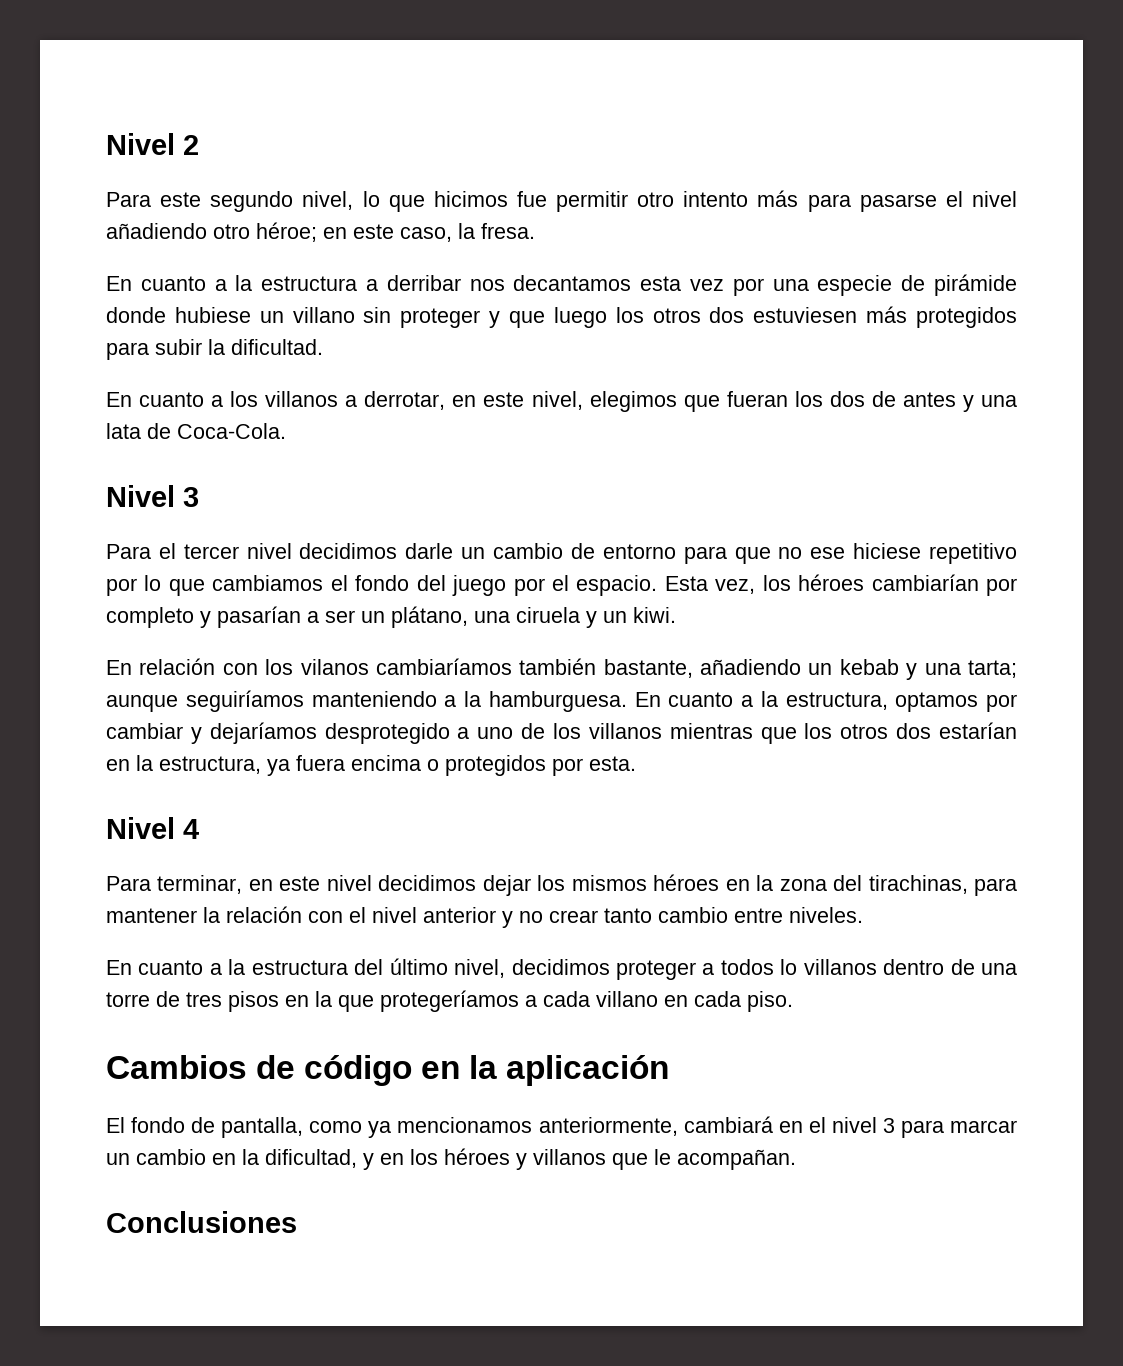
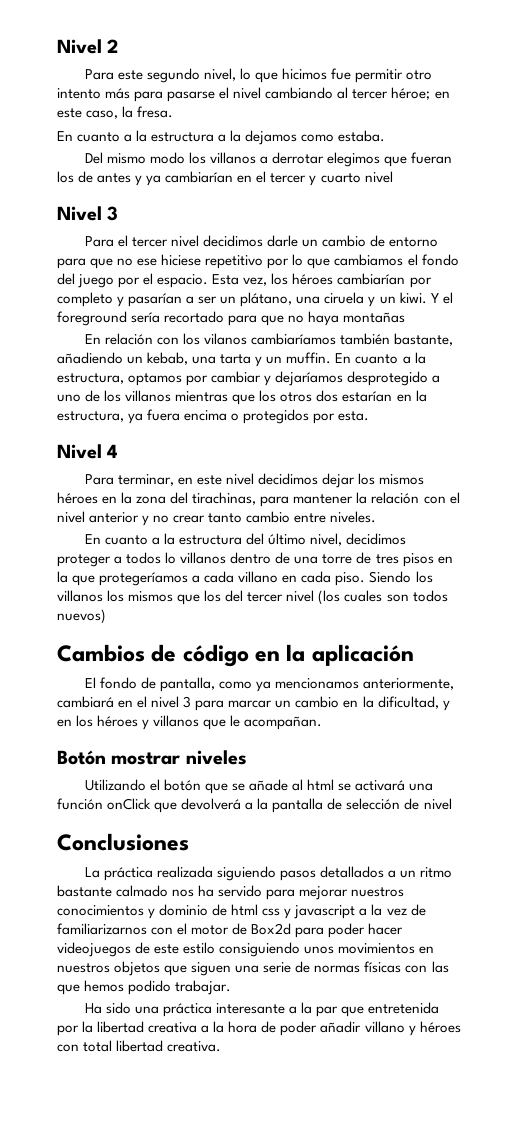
- Para este segundo nivel, lo que hicimos fue permitir otro intento más para pasarse el nivel añadiendo otro héroe; en este caso, la fresa.
+ Para este segundo nivel, lo que hicimos fue permitir otro intento más para pasarse el nivel cambiando al tercer héroe; en este caso, la fresa.
- En cuanto a la estructura a derribar nos decantamos esta vez por una especie de pirámide donde hubiese un villano sin proteger y que luego los otros dos estuviesen más protegidos para subir la dificultad.
- En cuanto a los villanos a derrotar, en este nivel, elegimos que fueran los dos de antes y una lata de Coca-Cola.
+ En cuanto a la estructura a la dejamos como estaba.
+ Del mismo modo los villanos a derrotar elegimos que fueran los de antes y ya cambiarían en el tercer y cuarto nivel
+ Y el foreground sería recortado para que no haya montañas
- En relación con los vilanos cambiaríamos también bastante, añadiendo un kebab y una tarta; aunque seguiríamos manteniendo a la hamburguesa.
+ En relación con los vilanos cambiaríamos también bastante, añadiendo un kebab, una tarta y un muffin.
+ Siendo los villanos los mismos que los del tercer nivel (los cuales son todos nuevos)
+ Botón mostrar niveles
+ Utilizando el botón que se añade al html se activará una función onClick que devolverá a la pantalla de selección de nivel
  Conclusiones
+ La práctica realizada siguiendo pasos detallados a un ritmo bastante calmado nos ha servido para mejorar nuestros conocimientos y dominio de html css y javascript a la vez de familiarizarnos con el motor de Box2d para poder hacer videojuegos de este estilo consiguiendo unos movimientos en nuestros objetos que siguen una serie de normas físicas con las que hemos podido trabajar.
+ Ha sido una práctica interesante a la par que entretenida por la libertad creativa a la hora de poder añadir villano y héroes con total libertad creativa.

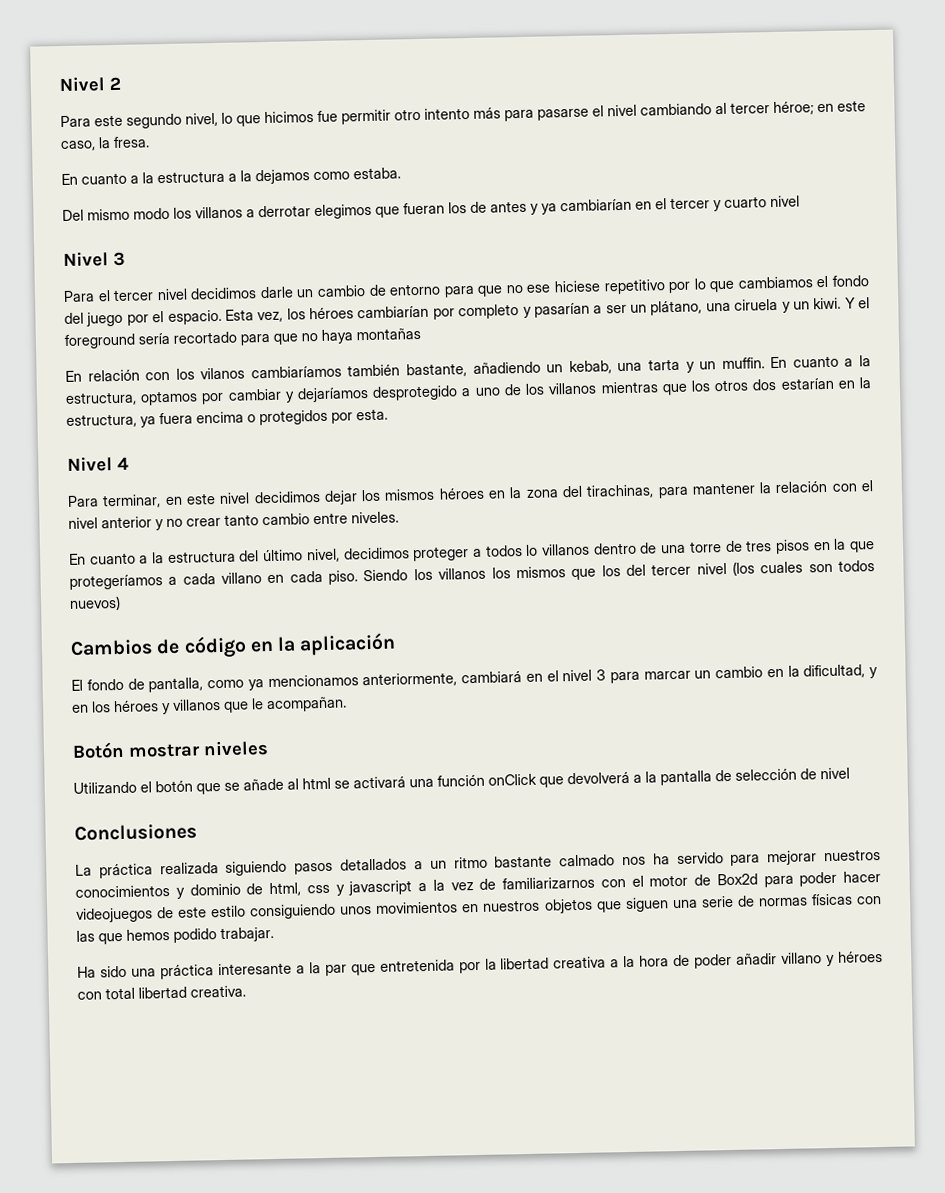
- La práctica realizada siguiendo pasos detallados a un ritmo bastante calmado nos ha servido para mejorar nuestros conocimientos y dominio de html css y javascript a la vez de familiarizarnos con el motor de Box2d para poder hacer videojuegos de este estilo consiguiendo unos movimientos en nuestros objetos que siguen una serie de normas físicas con las que hemos podido trabajar.
+ La práctica realizada siguiendo pasos detallados a un ritmo bastante calmado nos ha servido para mejorar nuestros conocimientos y dominio de html, css y javascript a la vez de familiarizarnos con el motor de Box2d para poder hacer videojuegos de este estilo consiguiendo unos movimientos en nuestros objetos que siguen una serie de normas físicas con las que hemos podido trabajar.

